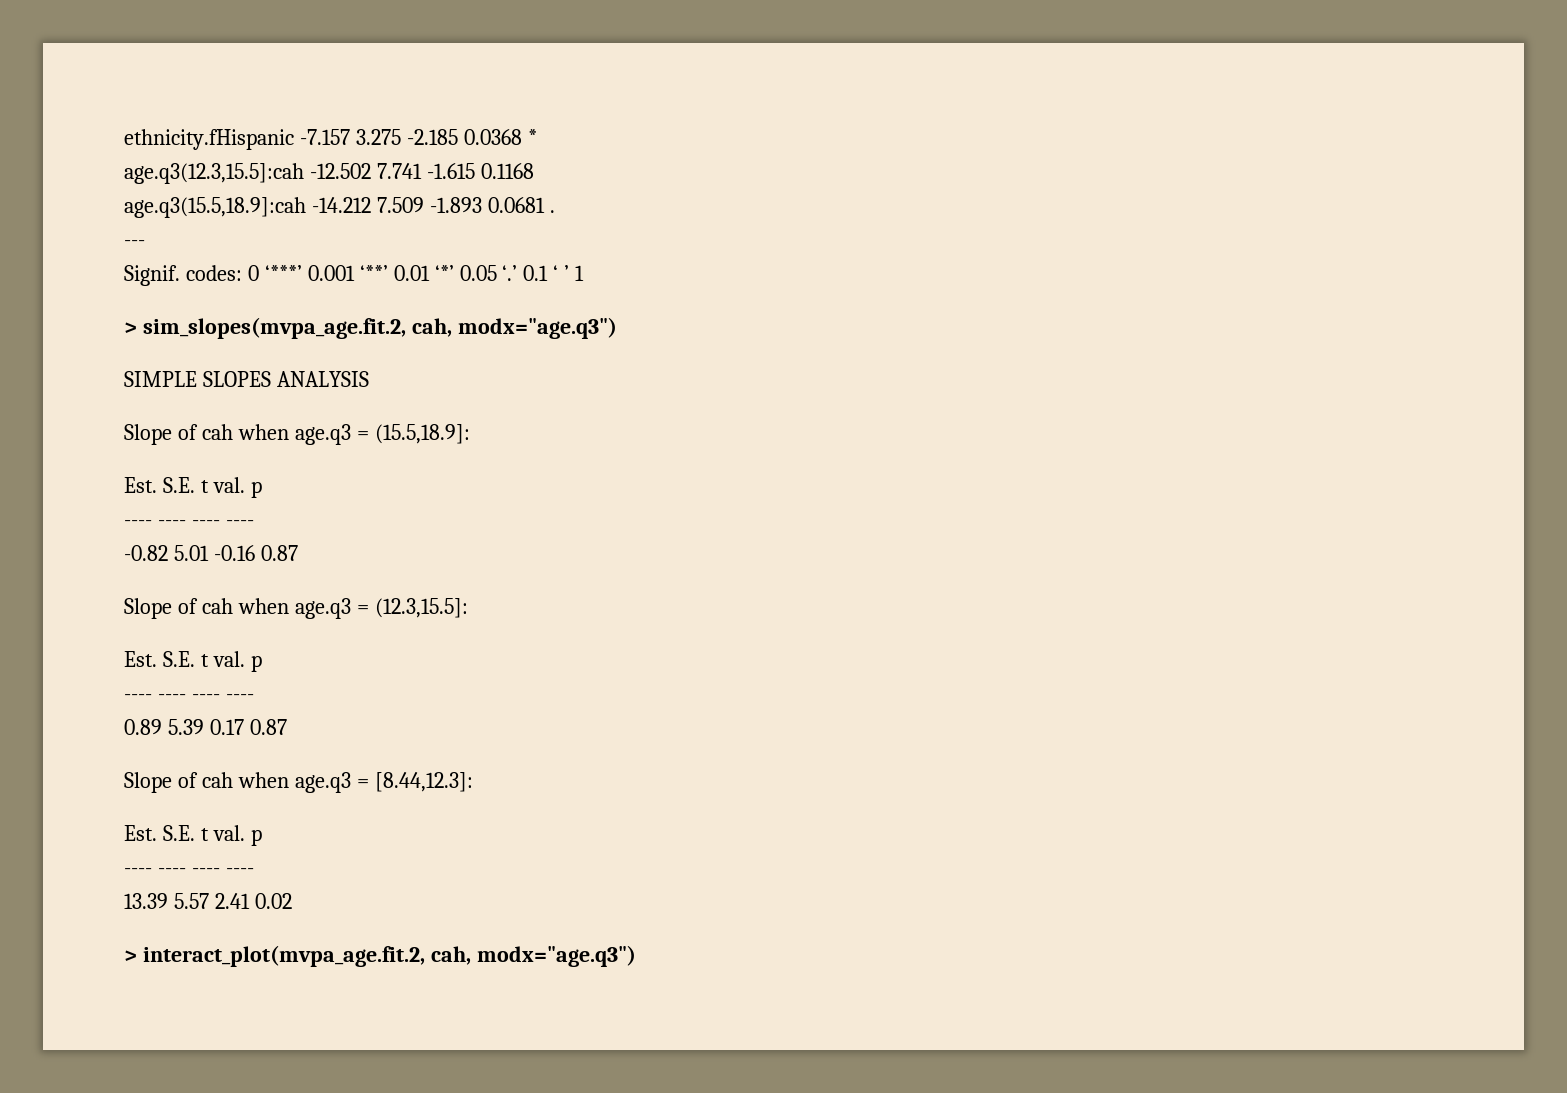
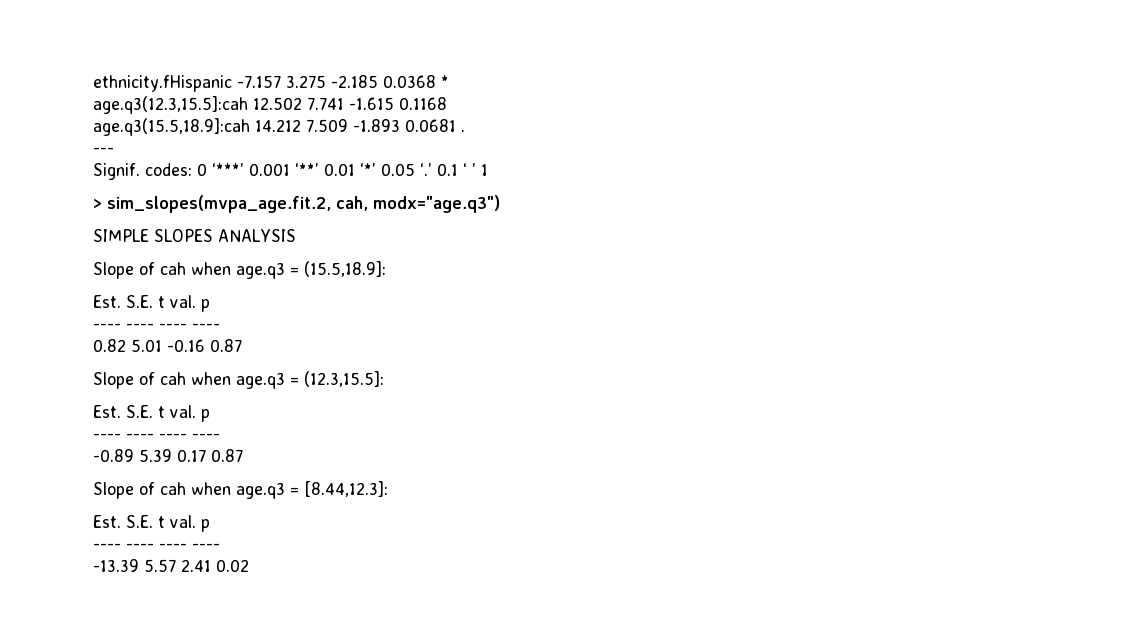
- age.q3(12.3,15.5]:cah -12.502 7.741 -1.615 0.1168
+ age.q3(12.3,15.5]:cah 12.502 7.741 -1.615 0.1168
- age.q3(15.5,18.9]:cah -14.212 7.509 -1.893 0.0681 .
+ age.q3(15.5,18.9]:cah 14.212 7.509 -1.893 0.0681 .
- -0.82 5.01 -0.16 0.87
+ 0.82 5.01 -0.16 0.87
- 0.89 5.39 0.17 0.87
+ -0.89 5.39 0.17 0.87
- 13.39 5.57 2.41 0.02
+ -13.39 5.57 2.41 0.02
- > interact_plot(mvpa_age.fit.2, cah, modx="age.q3")

